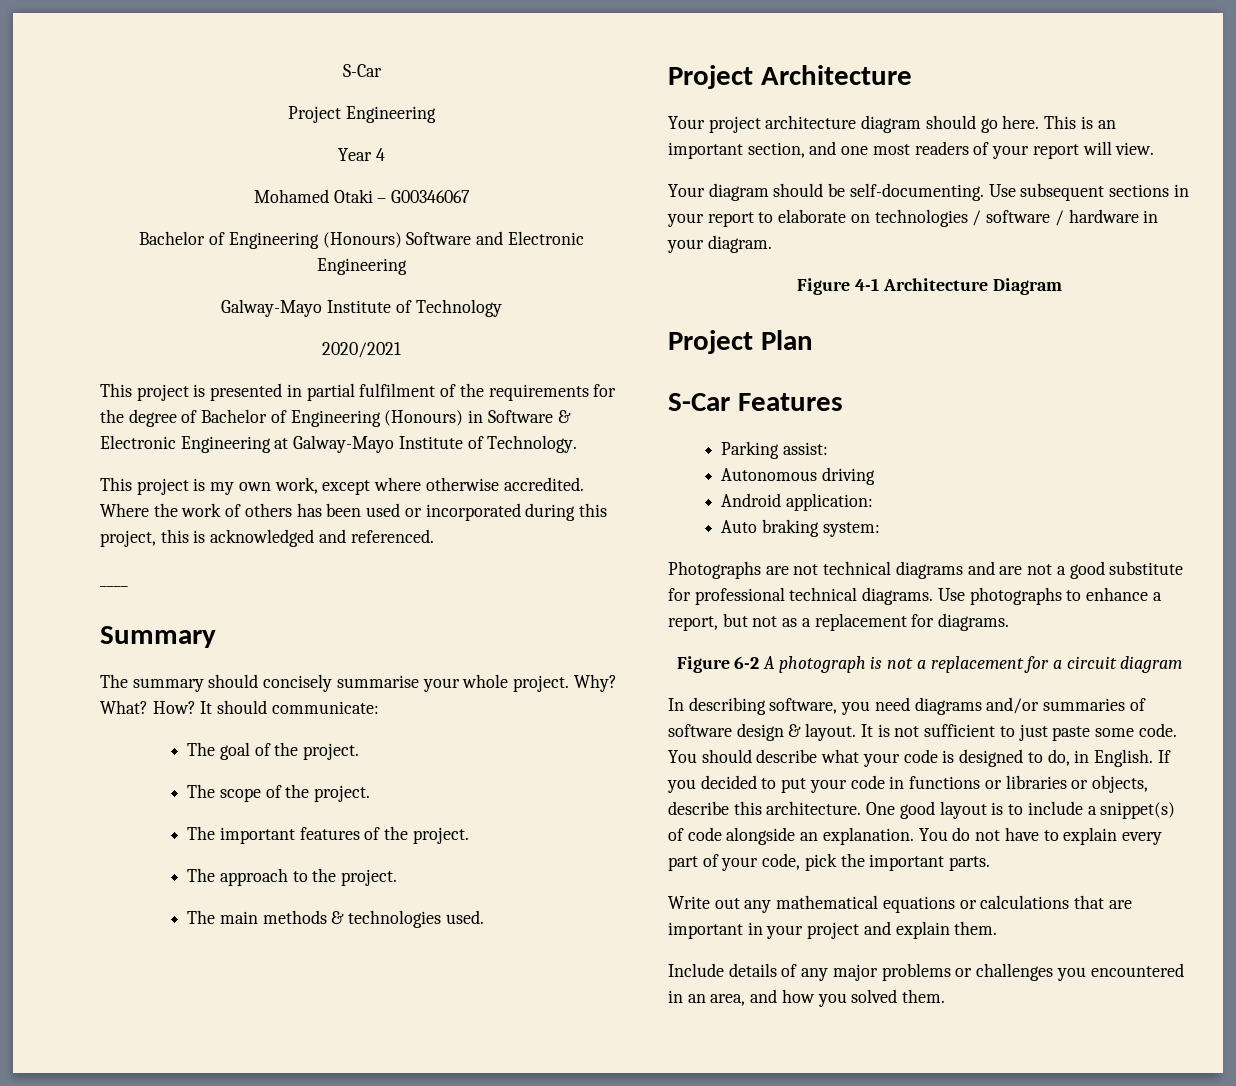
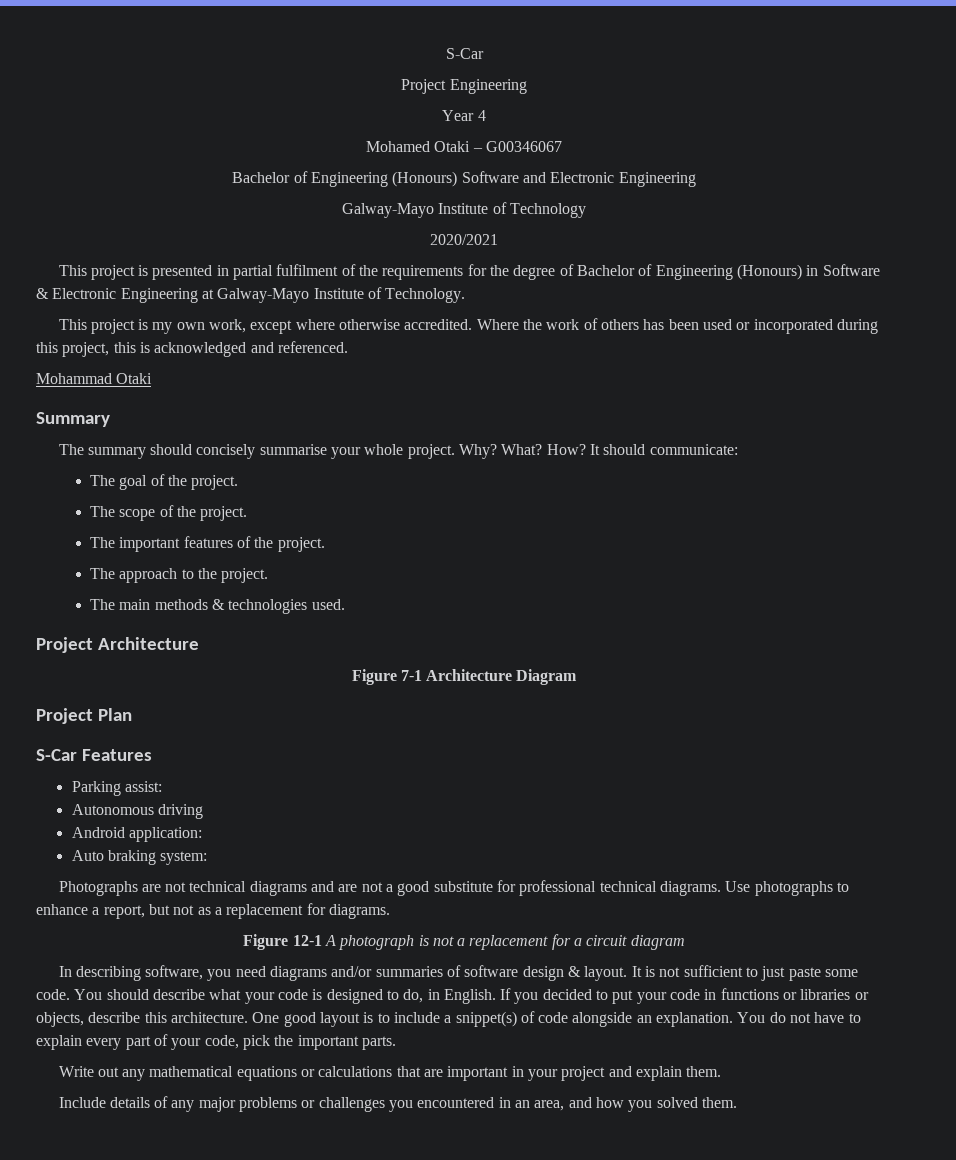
- ____
+ Mohammad Otaki
- Your project architecture diagram should go here. This is an important section, and one most readers of your report will view.
- Your diagram should be self-documenting. Use subsequent sections in your report to elaborate on technologies / software / hardware in your diagram.
- Figure 4-1 Architecture Diagram
+ Figure 7-1 Architecture Diagram
- Figure 6-2 A photograph is not a replacement for a circuit diagram
+ Figure 12-1 A photograph is not a replacement for a circuit diagram

